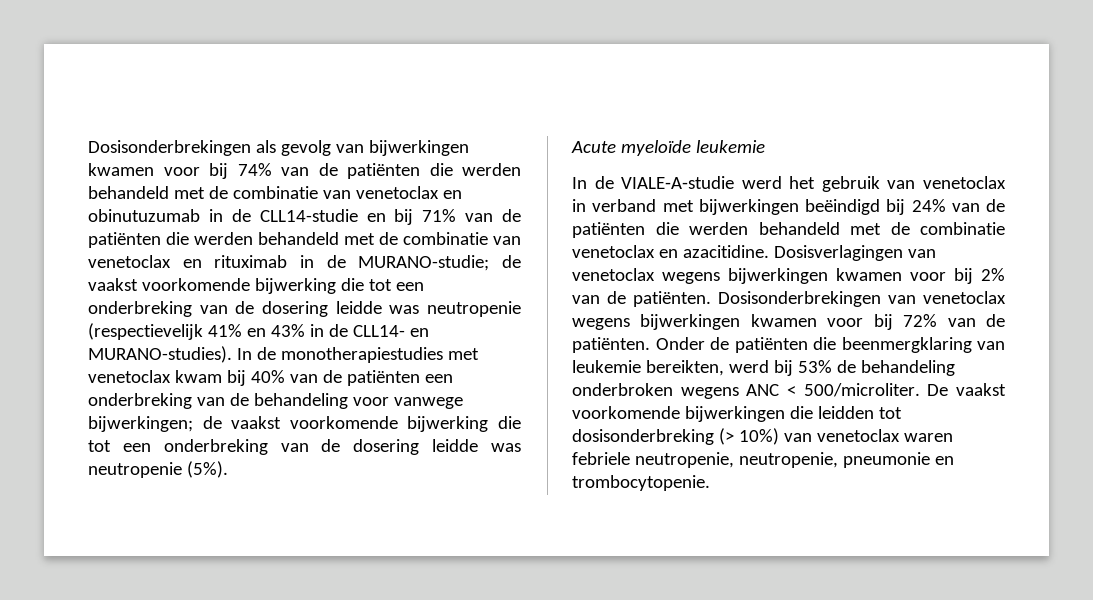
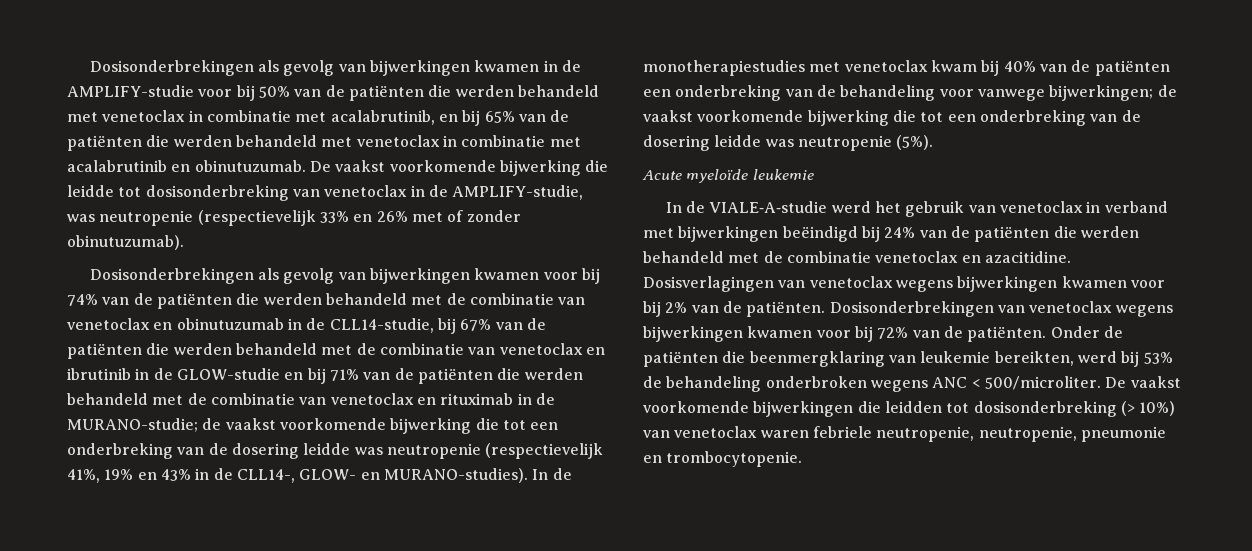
- Dosisonderbrekingen als gevolg van bijwerkingen kwamen voor bij 74% van de patiënten die werden behandeld met de combinatie van venetoclax en obinutuzumab in de CLL14-studie en bij 71% van de patiënten die werden behandeld met de combinatie van venetoclax en rituximab in de MURANO-studie; de vaakst voorkomende bijwerking die tot een onderbreking van de dosering leidde was neutropenie (respectievelijk 41% en 43% in de CLL14- en MURANO-studies).
+ Dosisonderbrekingen als gevolg van bijwerkingen kwamen in de AMPLIFY-studie voor bij 50% van de patiënten die werden behandeld met venetoclax in combinatie met acalabrutinib, en bij 65% van de patiënten die werden behandeld met venetoclax in combinatie met acalabrutinib en obinutuzumab. De vaakst voorkomende bijwerking die leidde tot dosisonderbreking van venetoclax in de AMPLIFY-studie, was neutropenie (respectievelijk 33% en 26% met of zonder obinutuzumab).
+ Dosisonderbrekingen als gevolg van bijwerkingen kwamen voor bij 74% van de patiënten die werden behandeld met de combinatie van venetoclax en obinutuzumab in de CLL14-studie, bij 67% van de patiënten die werden behandeld met de combinatie van venetoclax en ibrutinib in de GLOW-studie en bij 71% van de patiënten die werden behandeld met de combinatie van venetoclax en rituximab in de MURANO-studie; de vaakst voorkomende bijwerking die tot een onderbreking van de dosering leidde was neutropenie (respectievelijk 41%, 19% en 43% in de CLL14-, GLOW- en MURANO-studies).

